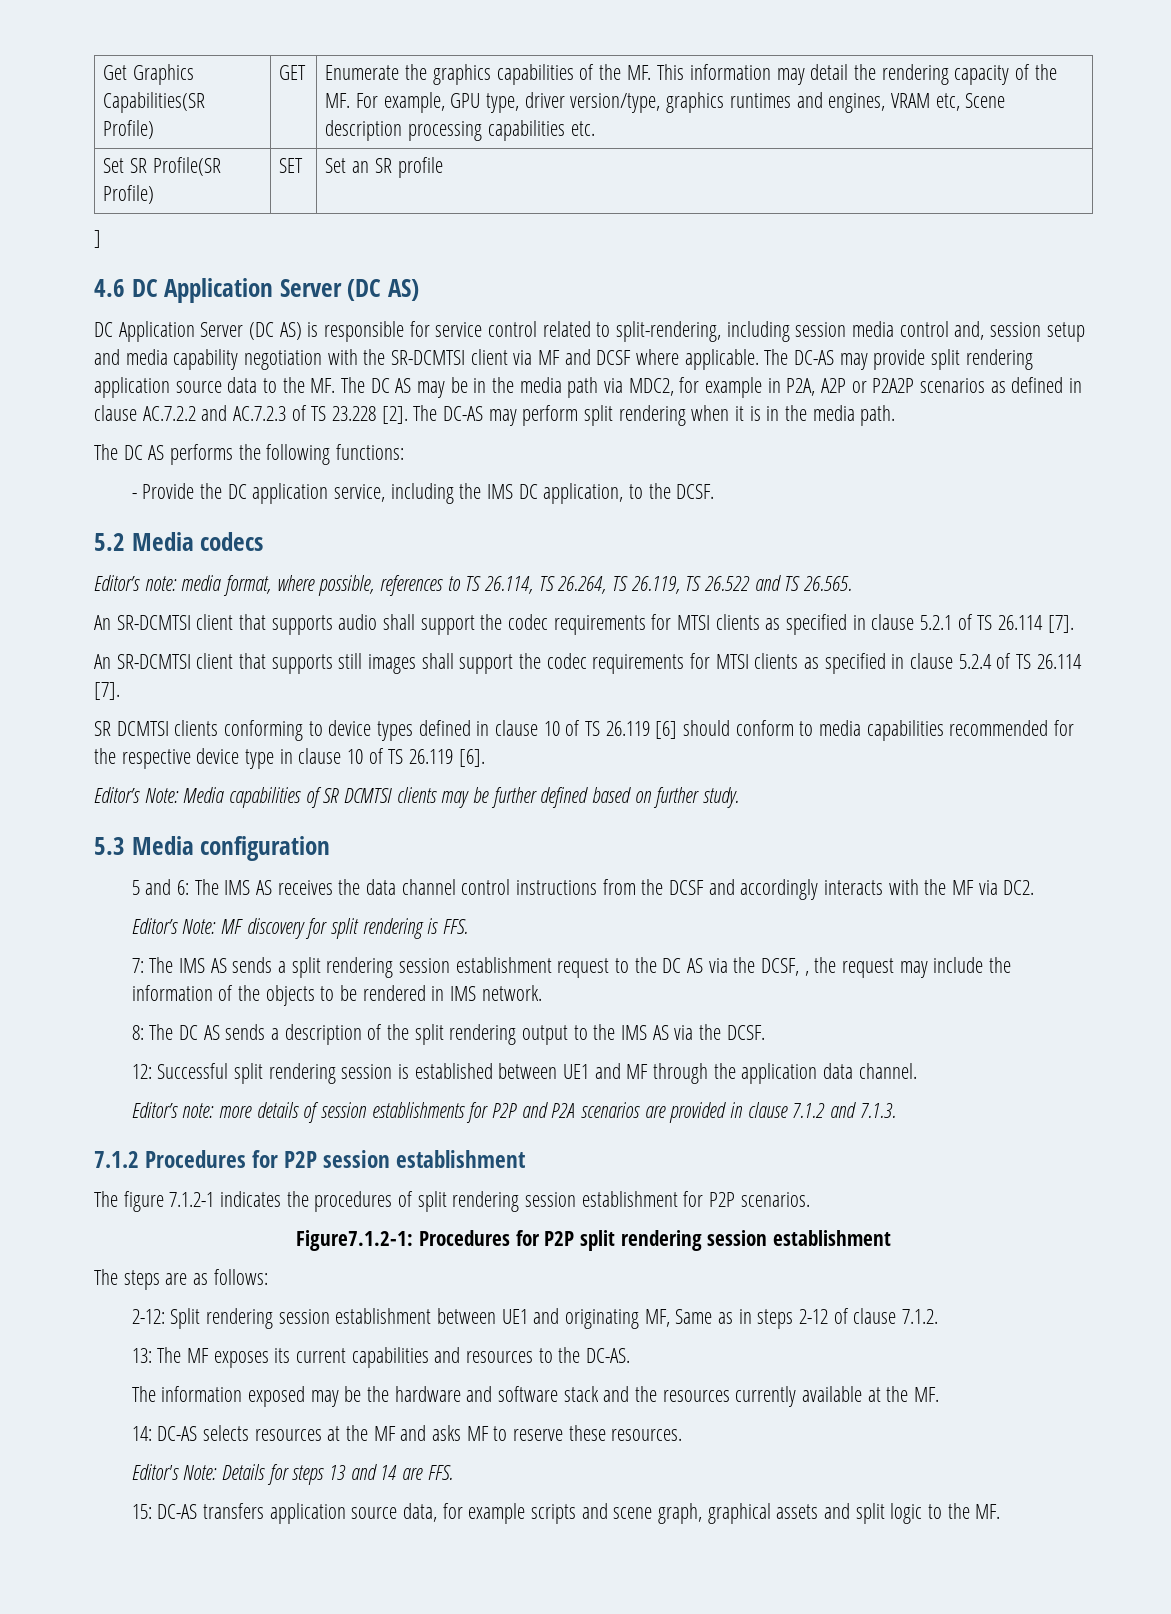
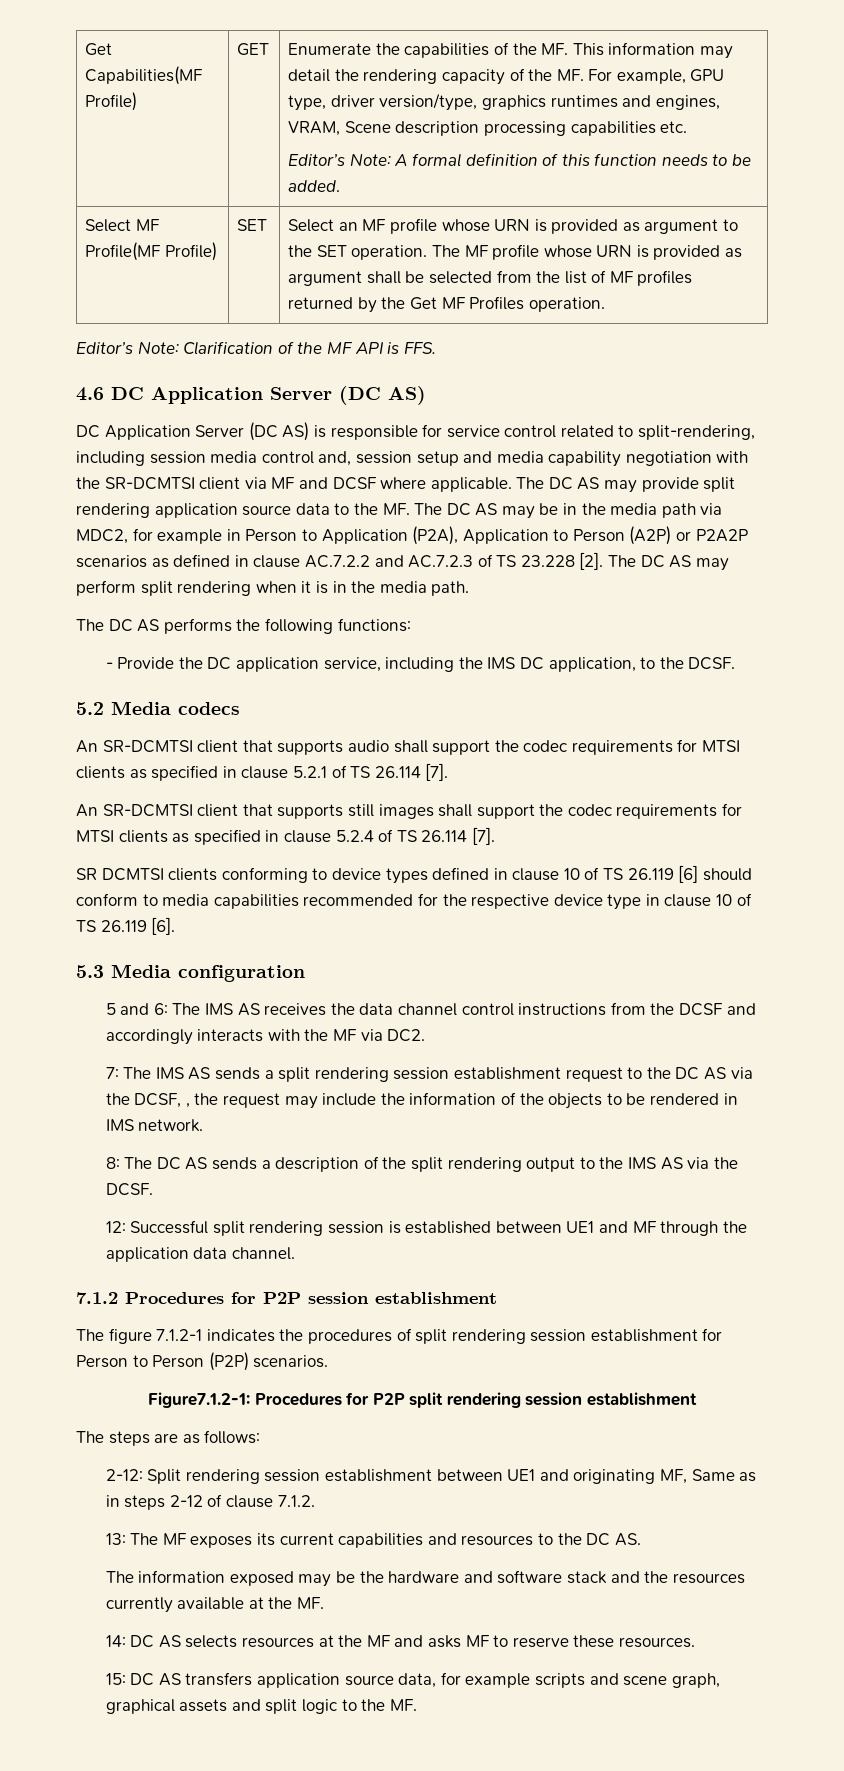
- Get Graphics Capabilities(SR Profile)
+ Get Capabilities(MF Profile)
- Enumerate the graphics capabilities of the MF. This information may detail the rendering capacity of the MF. For example, GPU type, driver version/type, graphics runtimes and engines, VRAM etc, Scene description processing capabilities etc.
+ Enumerate the capabilities of the MF. This information may detail the rendering capacity of the MF. For example, GPU type, driver version/type, graphics runtimes and engines, VRAM, Scene description processing capabilities etc.
- Set SR Profile(SR Profile) | SET | Set an SR profile
- ]
+ Editor’s Note: A formal definition of this function needs to be added.
+ Select MF Profile(MF Profile) | SET | Select an MF profile whose URN is provided as argument to the SET operation. The MF profile whose URN is provided as argument shall be selected from the list of MF profiles returned by the Get MF Profiles operation.
+ Editor’s Note: Clarification of the MF API is FFS.
- The DC-AS may provide split rendering application source data to the MF. The DC AS may be in the media path via MDC2, for example in P2A, A2P or P2A2P scenarios as defined in clause AC.7.2.2 and AC.7.2.3 of TS 23.228 [2].
+ The DC AS may provide split rendering application source data to the MF. The DC AS may be in the media path via MDC2, for example in Person to Application (P2A), Application to Person (A2P) or P2A2P scenarios as defined in clause AC.7.2.2 and AC.7.2.3 of TS 23.228 [2].
- The DC-AS may perform split rendering when it is in the media path.
+ The DC AS may perform split rendering when it is in the media path.
- Editor’s note: media format, where possible, references to TS 26.114, TS 26.264, TS 26.119, TS 26.522 and TS 26.565.
- Editor’s Note: Media capabilities of SR DCMTSI clients may be further defined based on further study.
- Editor’s Note: MF discovery for split rendering is FFS.
- Editor’s note: more details of session establishments for P2P and P2A scenarios are provided in clause 7.1.2 and 7.1.3.
- The figure 7.1.2-1 indicates the procedures of split rendering session establishment for P2P scenarios.
+ The figure 7.1.2-1 indicates the procedures of split rendering session establishment for Person to Person (P2P) scenarios.
- 13: The MF exposes its current capabilities and resources to the DC-AS.
+ 13: The MF exposes its current capabilities and resources to the DC AS.
- 14: DC-AS selects resources at the MF and asks MF to reserve these resources.
+ 14: DC AS selects resources at the MF and asks MF to reserve these resources.
- Editor's Note: Details for steps 13 and 14 are FFS.
- 15: DC-AS transfers application source data, for example scripts and scene graph, graphical assets and split logic to the MF.
+ 15: DC AS transfers application source data, for example scripts and scene graph, graphical assets and split logic to the MF.

